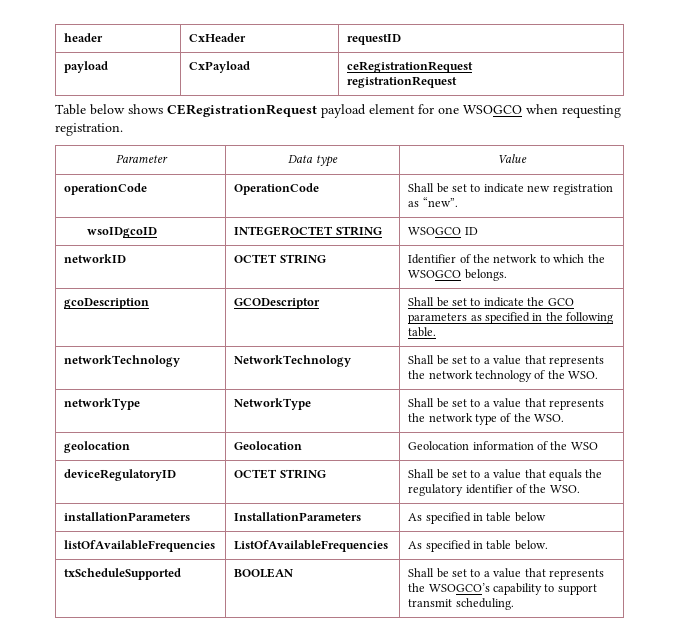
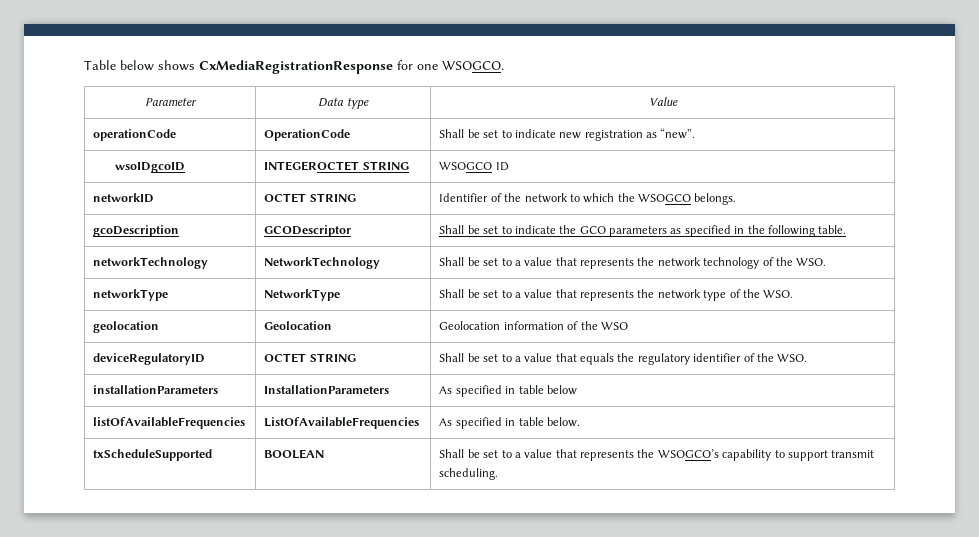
- header | CxHeader | requestID
- payload | CxPayload | ceRegistrationRequest
- registrationRequest
- Table below shows CERegistrationRequest payload element for one WSOGCO when requesting registration.
+ Table below shows CxMediaRegistrationResponse for one WSOGCO.

